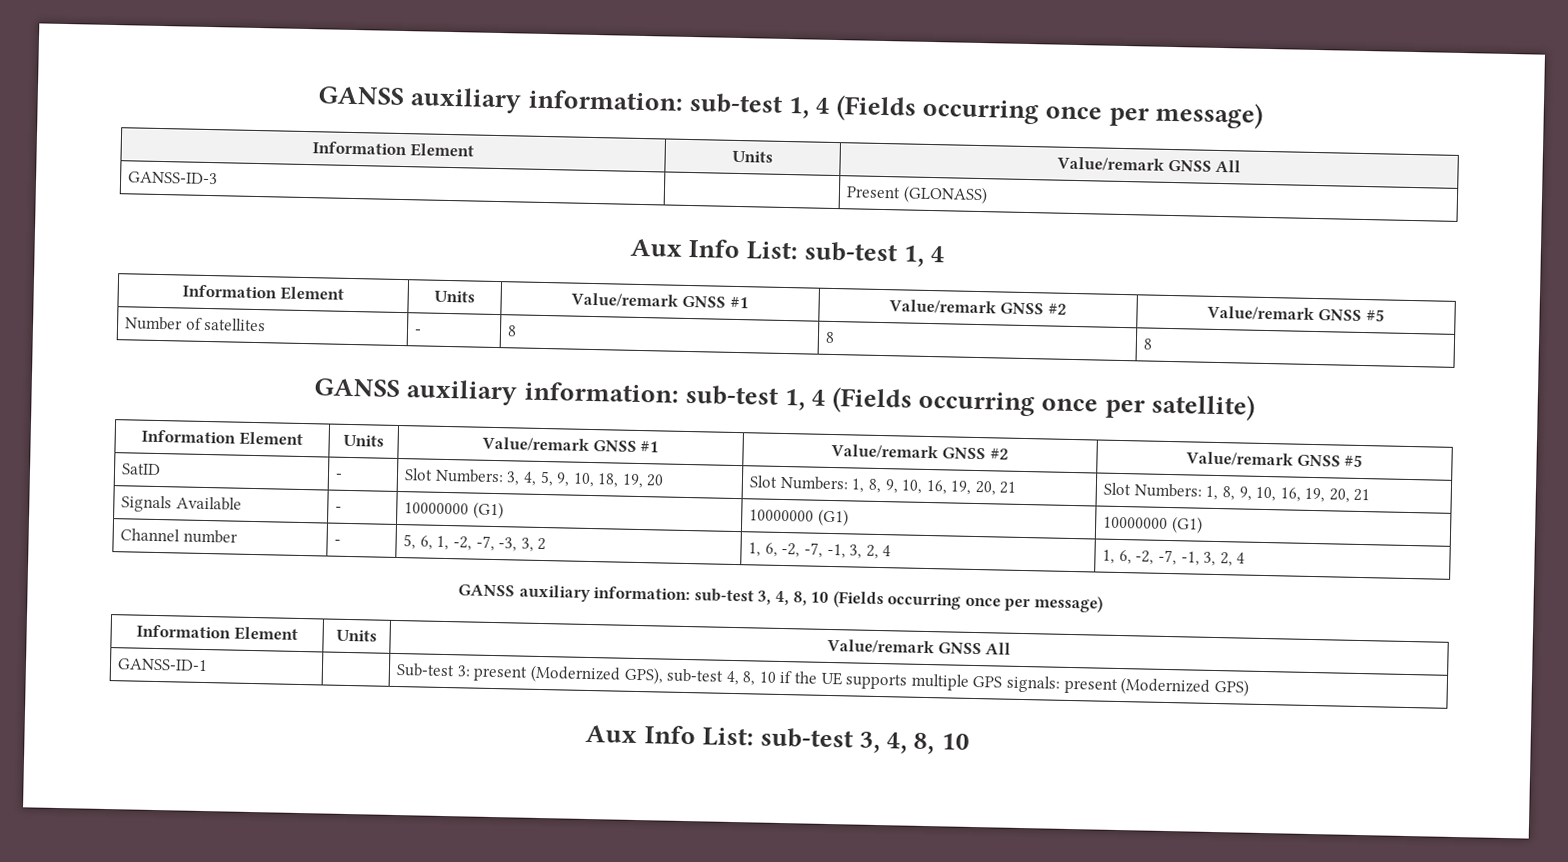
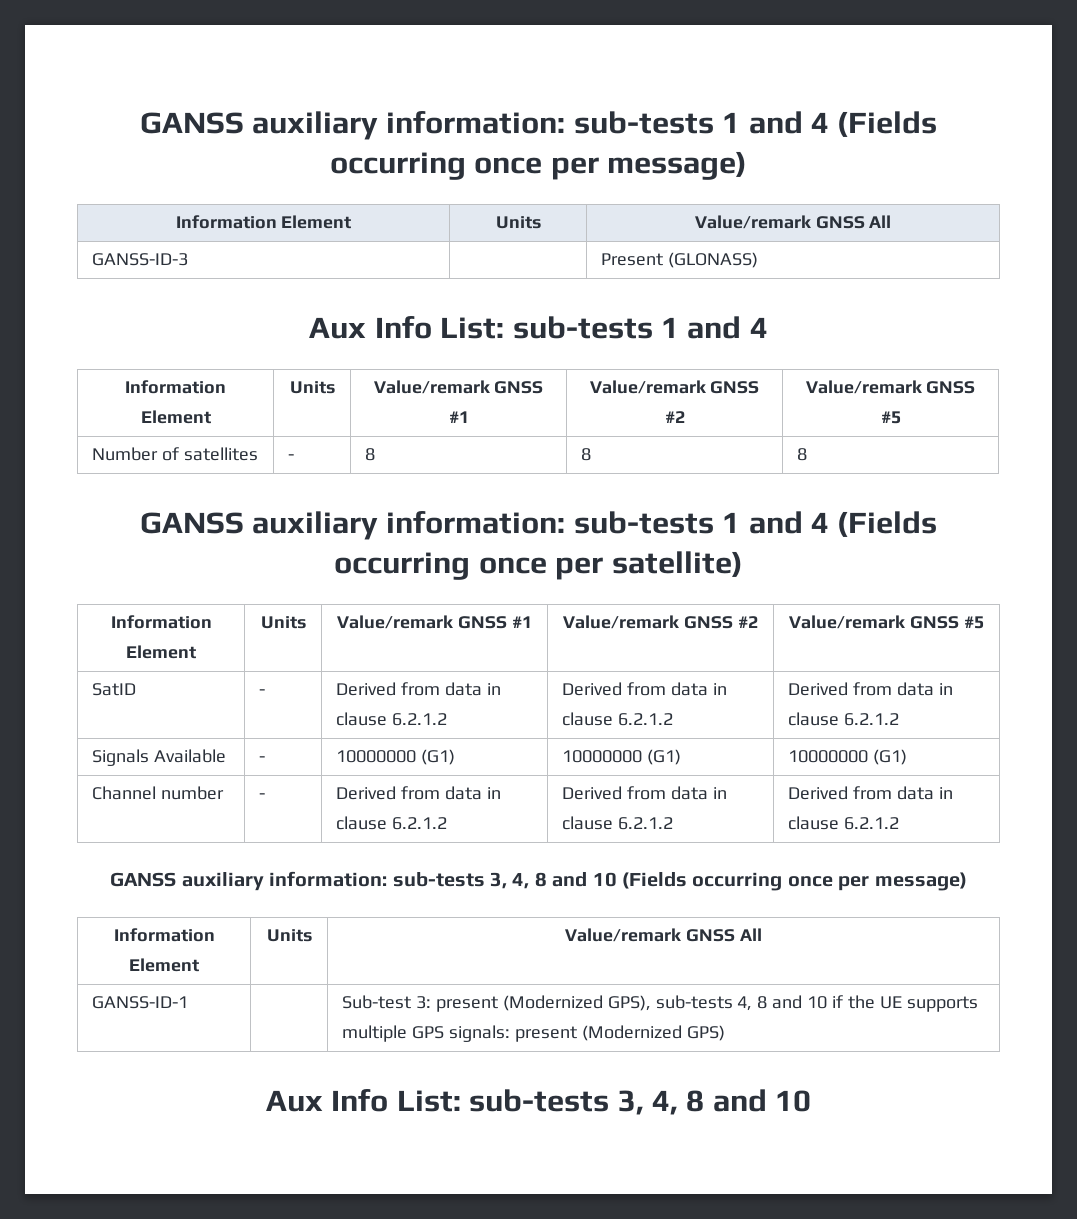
- GANSS auxiliary information: sub-test 1, 4 (Fields occurring once per message)
+ GANSS auxiliary information: sub-tests 1 and 4 (Fields occurring once per message)
- Aux Info List: sub-test 1, 4
+ Aux Info List: sub-tests 1 and 4
- GANSS auxiliary information: sub-test 1, 4 (Fields occurring once per satellite)
+ GANSS auxiliary information: sub-tests 1 and 4 (Fields occurring once per satellite)
- SatID | - | Slot Numbers: 3, 4, 5, 9, 10, 18, 19, 20 | Slot Numbers: 1, 8, 9, 10, 16, 19, 20, 21 | Slot Numbers: 1, 8, 9, 10, 16, 19, 20, 21
+ SatID | - | Derived from data in clause 6.2.1.2 | Derived from data in clause 6.2.1.2 | Derived from data in clause 6.2.1.2
- Channel number | - | 5, 6, 1, -2, -7, -3, 3, 2 | 1, 6, -2, -7, -1, 3, 2, 4 | 1, 6, -2, -7, -1, 3, 2, 4
- GANSS auxiliary information: sub-test 3, 4, 8, 10 (Fields occurring once per message)
+ Channel number | - | Derived from data in clause 6.2.1.2 | Derived from data in clause 6.2.1.2 | Derived from data in clause 6.2.1.2
+ GANSS auxiliary information: sub-tests 3, 4, 8 and 10 (Fields occurring once per message)
- GANSS-ID-1 | | Sub-test 3: present (Modernized GPS), sub-test 4, 8, 10 if the UE supports multiple GPS signals: present (Modernized GPS)
+ GANSS-ID-1 | | Sub-test 3: present (Modernized GPS), sub-tests 4, 8 and 10 if the UE supports multiple GPS signals: present (Modernized GPS)
- Aux Info List: sub-test 3, 4, 8, 10
+ Aux Info List: sub-tests 3, 4, 8 and 10

